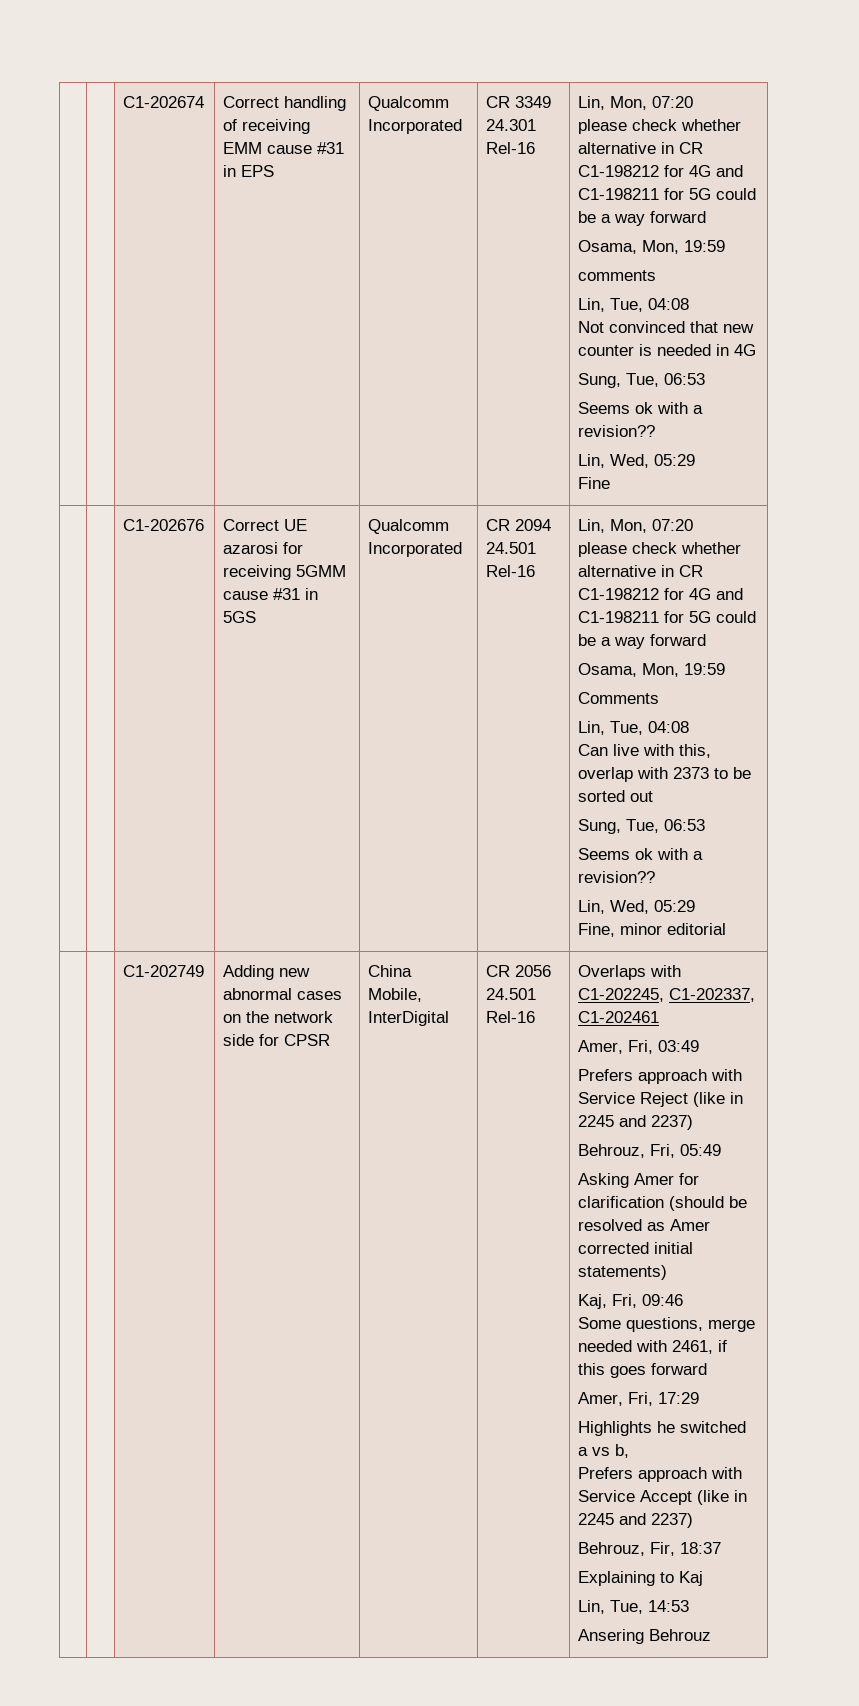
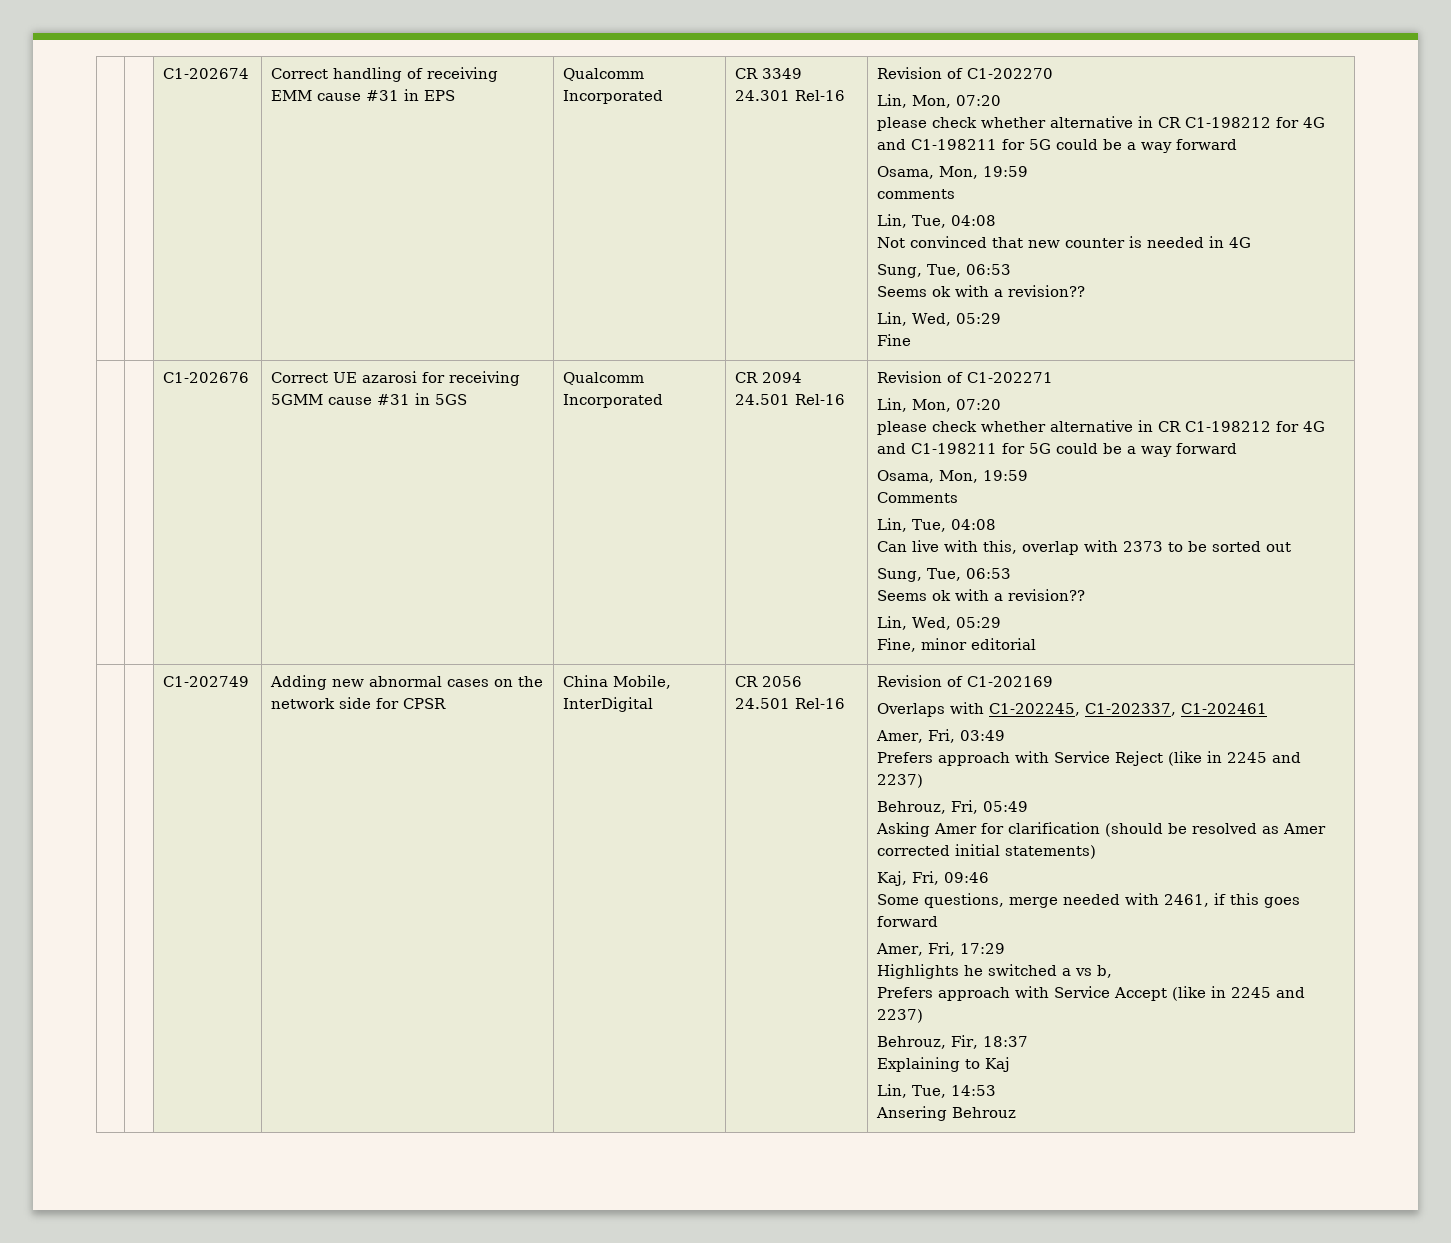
+ Revision of C1-202270
+ Revision of C1-202271
+ Revision of C1-202169

